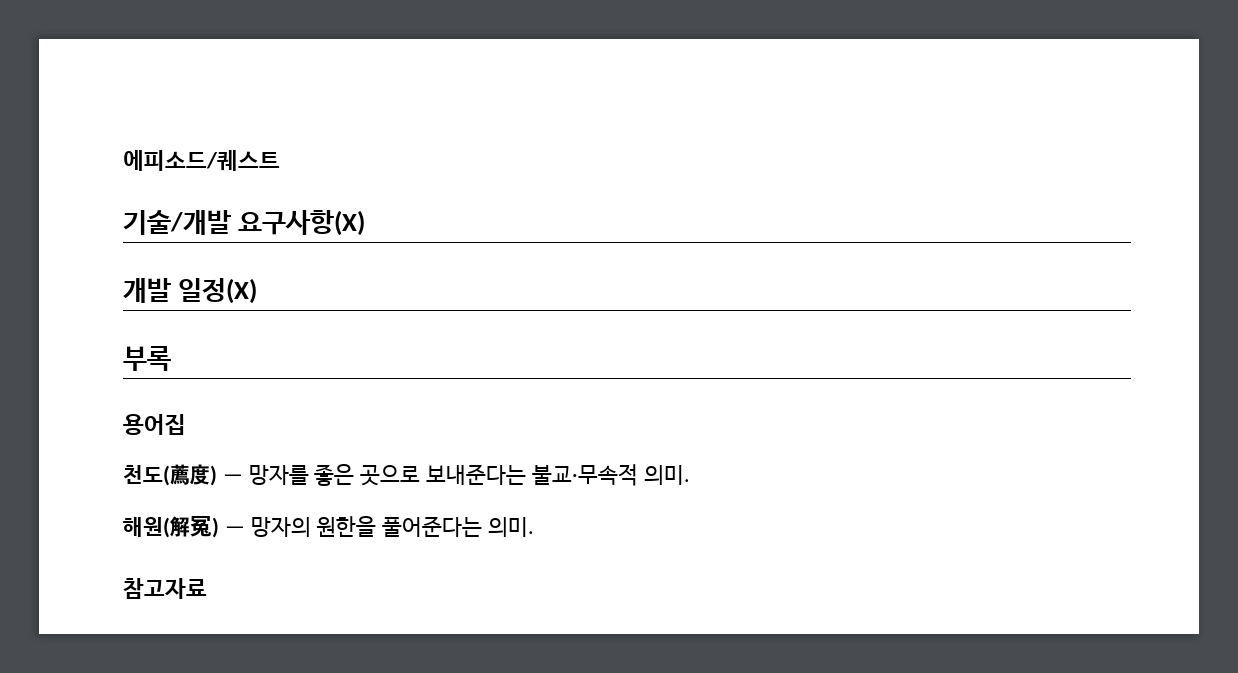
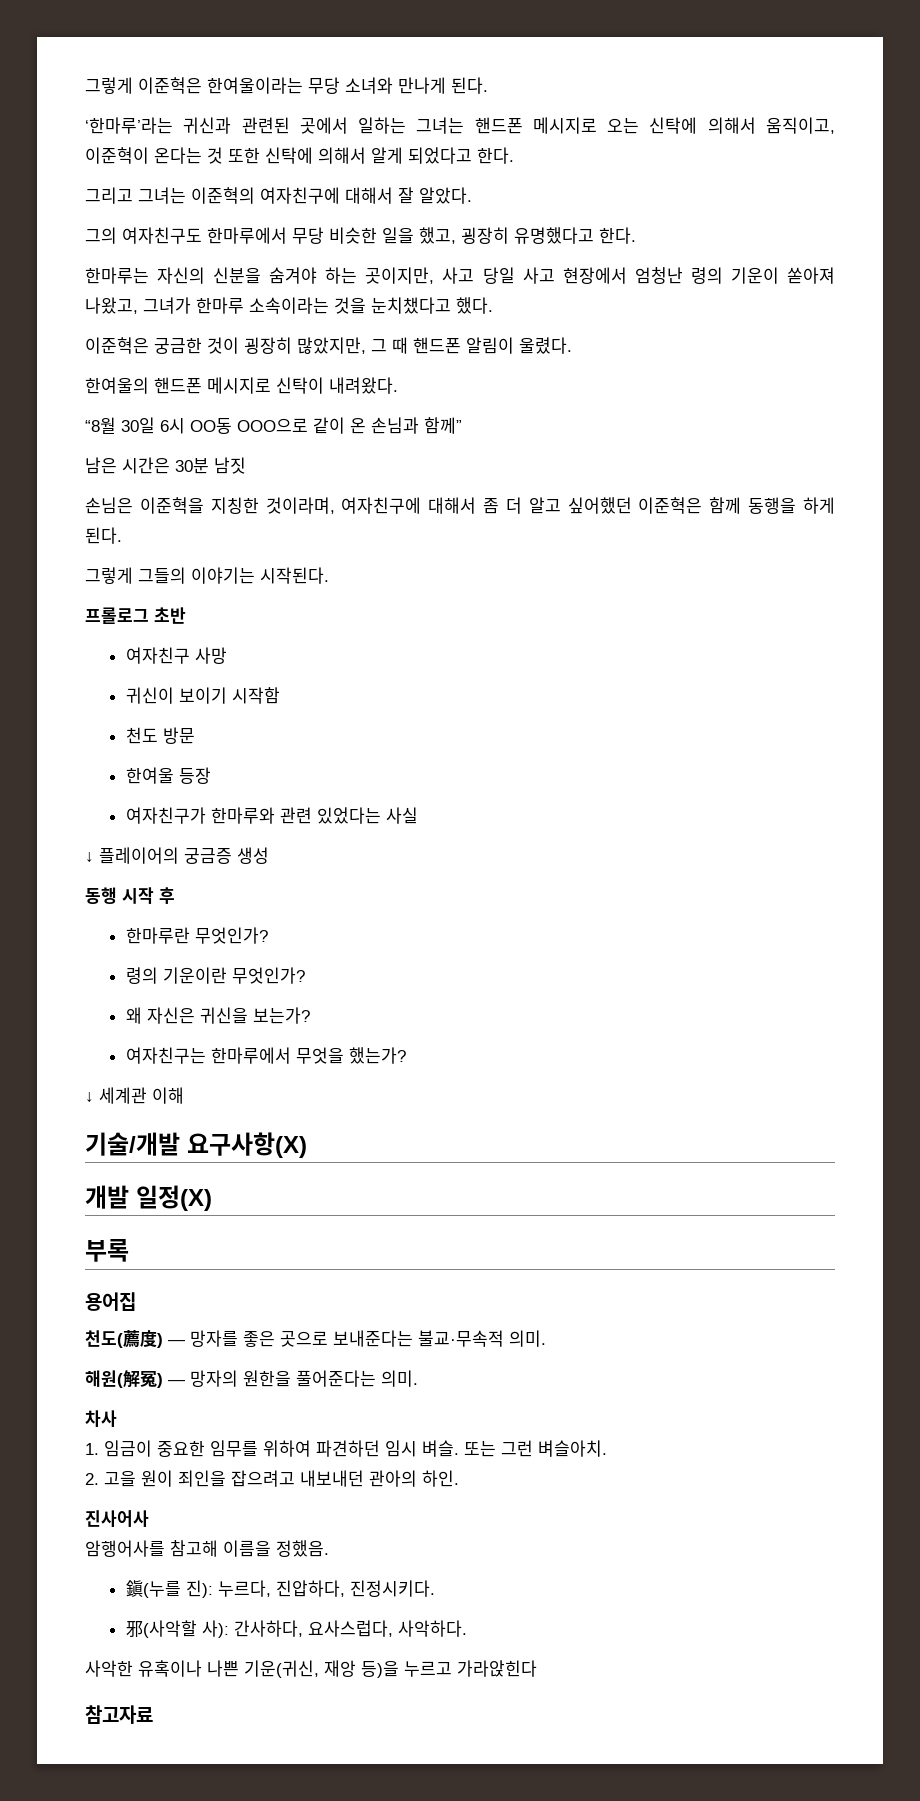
- 에피소드/퀘스트
+ 그렇게 이준혁은 한여울이라는 무당 소녀와 만나게 된다.
+ ‘한마루’라는 귀신과 관련된 곳에서 일하는 그녀는 핸드폰 메시지로 오는 신탁에 의해서 움직이고, 이준혁이 온다는 것 또한 신탁에 의해서 알게 되었다고 한다.
+ 그리고 그녀는 이준혁의 여자친구에 대해서 잘 알았다.
+ 그의 여자친구도 한마루에서 무당 비슷한 일을 했고, 굉장히 유명했다고 한다.
+ 한마루는 자신의 신분을 숨겨야 하는 곳이지만, 사고 당일 사고 현장에서 엄청난 령의 기운이 쏟아져 나왔고, 그녀가 한마루 소속이라는 것을 눈치챘다고 했다.
+ 이준혁은 궁금한 것이 굉장히 많았지만, 그 때 핸드폰 알림이 울렸다.
+ 한여울의 핸드폰 메시지로 신탁이 내려왔다.
+ “8월 30일 6시 OO동 OOO으로 같이 온 손님과 함께”
+ 남은 시간은 30분 남짓
+ 손님은 이준혁을 지칭한 것이라며, 여자친구에 대해서 좀 더 알고 싶어했던 이준혁은 함께 동행을 하게 된다.
+ 그렇게 그들의 이야기는 시작된다.
+ 프롤로그 초반
+ 여자친구 사망
+ 귀신이 보이기 시작함
+ 천도 방문
+ 한여울 등장
+ 여자친구가 한마루와 관련 있었다는 사실
+ ↓ 플레이어의 궁금증 생성
+ 동행 시작 후
+ 한마루란 무엇인가?
+ 령의 기운이란 무엇인가?
+ 왜 자신은 귀신을 보는가?
+ 여자친구는 한마루에서 무엇을 했는가?
+ ↓ 세계관 이해
+ 차사
+ 1. 임금이 중요한 임무를 위하여 파견하던 임시 벼슬. 또는 그런 벼슬아치.
+ 2. 고을 원이 죄인을 잡으려고 내보내던 관아의 하인.
+ 진사어사
+ 암행어사를 참고해 이름을 정했음.
+ 鎭(누를 진): 누르다, 진압하다, 진정시키다.
+ 邪(사악할 사): 간사하다, 요사스럽다, 사악하다.
+ 사악한 유혹이나 나쁜 기운(귀신, 재앙 등)을 누르고 가라앉힌다

